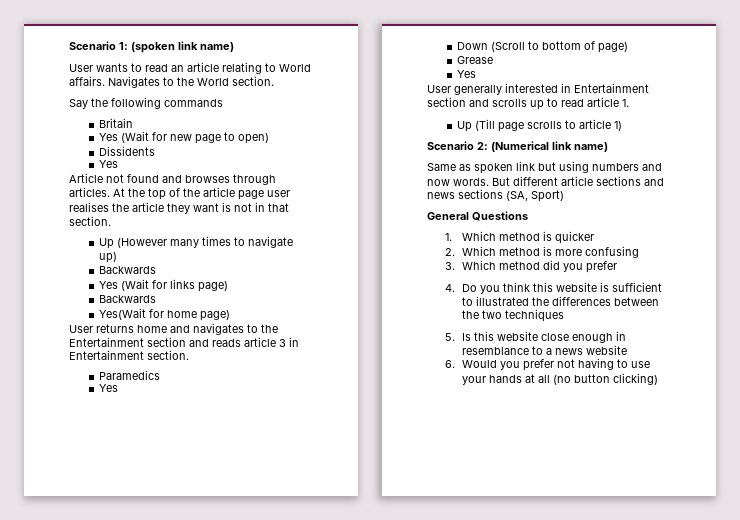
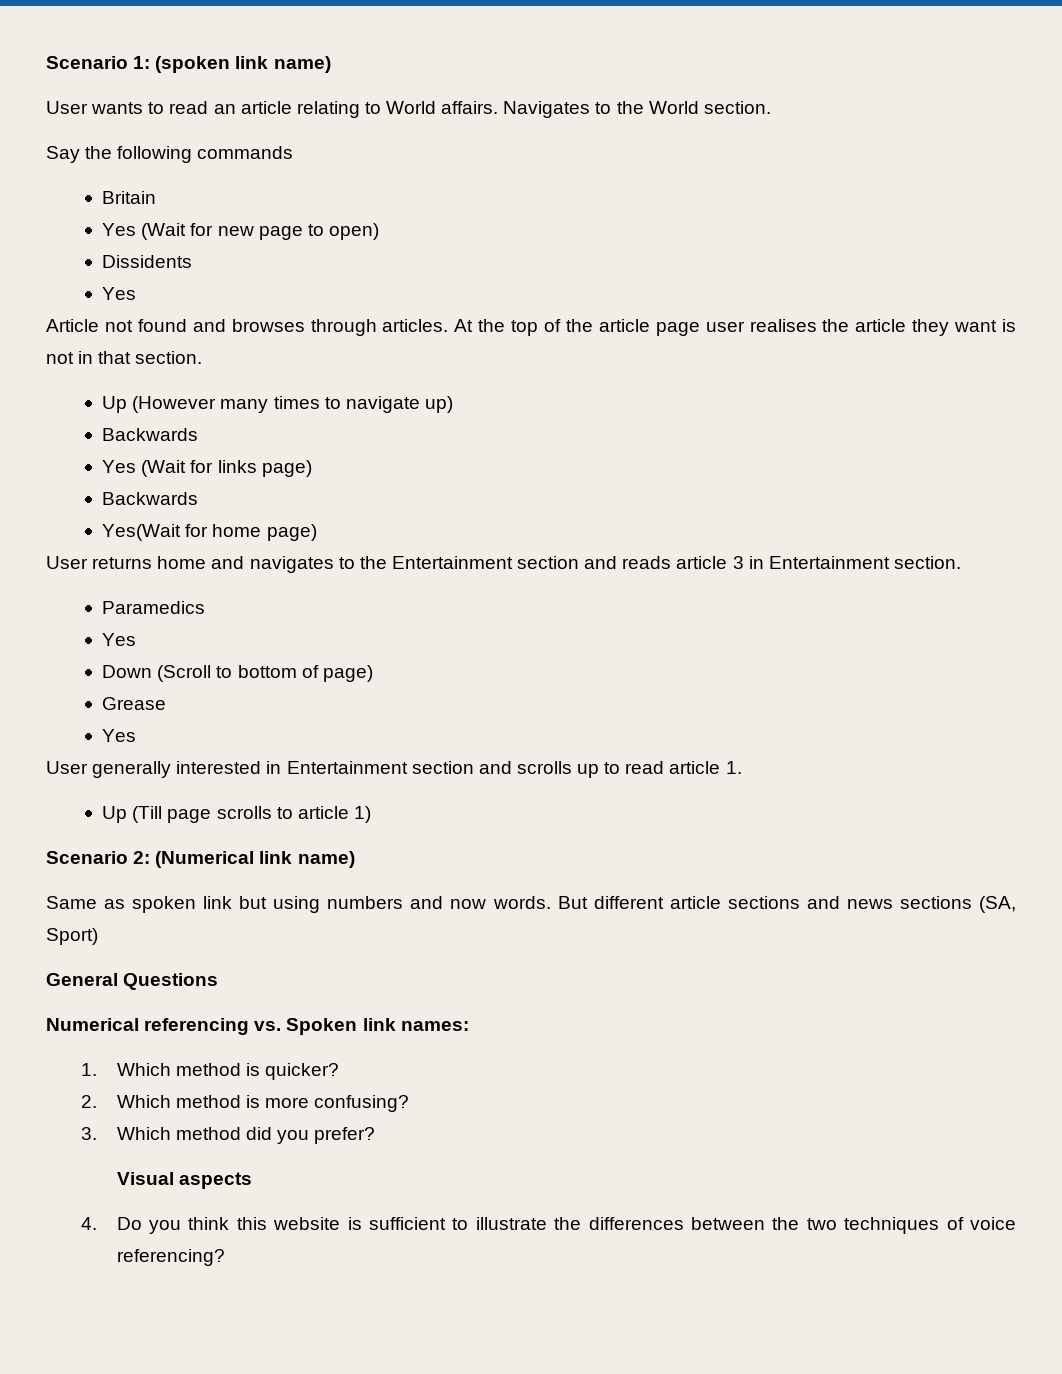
+ Numerical referencing vs. Spoken link names:
- 1. Which method is quicker
+ 1. Which method is quicker?
- 2. Which method is more confusing
+ 2. Which method is more confusing?
- 3. Which method did you prefer
+ 3. Which method did you prefer?
+ Visual aspects
- 4. Do you think this website is sufficient to illustrated the differences between the two techniques
- 5. Is this website close enough in resemblance to a news website
- 6. Would you prefer not having to use your hands at all (no button clicking)
+ 4. Do you think this website is sufficient to illustrate the differences between the two techniques of voice referencing?

